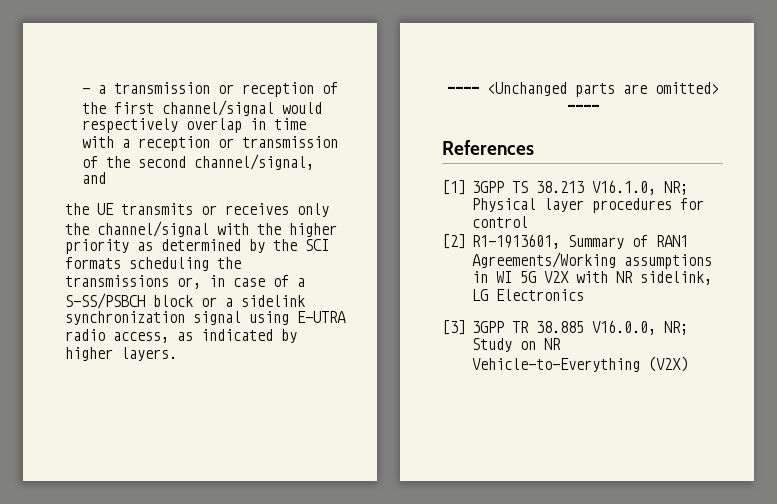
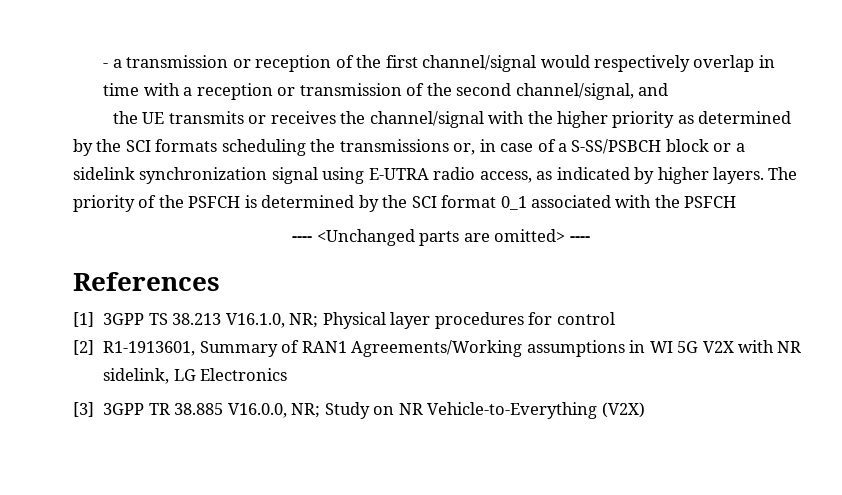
- the UE transmits or receives only the channel/signal with the higher priority as determined by the SCI formats scheduling the transmissions or, in case of a S-SS/PSBCH block or a sidelink synchronization signal using E-UTRA radio access, as indicated by higher layers.
+ the UE transmits or receives the channel/signal with the higher priority as determined by the SCI formats scheduling the transmissions or, in case of a S-SS/PSBCH block or a sidelink synchronization signal using E-UTRA radio access, as indicated by higher layers. The priority of the PSFCH is determined by the SCI format 0_1 associated with the PSFCH

